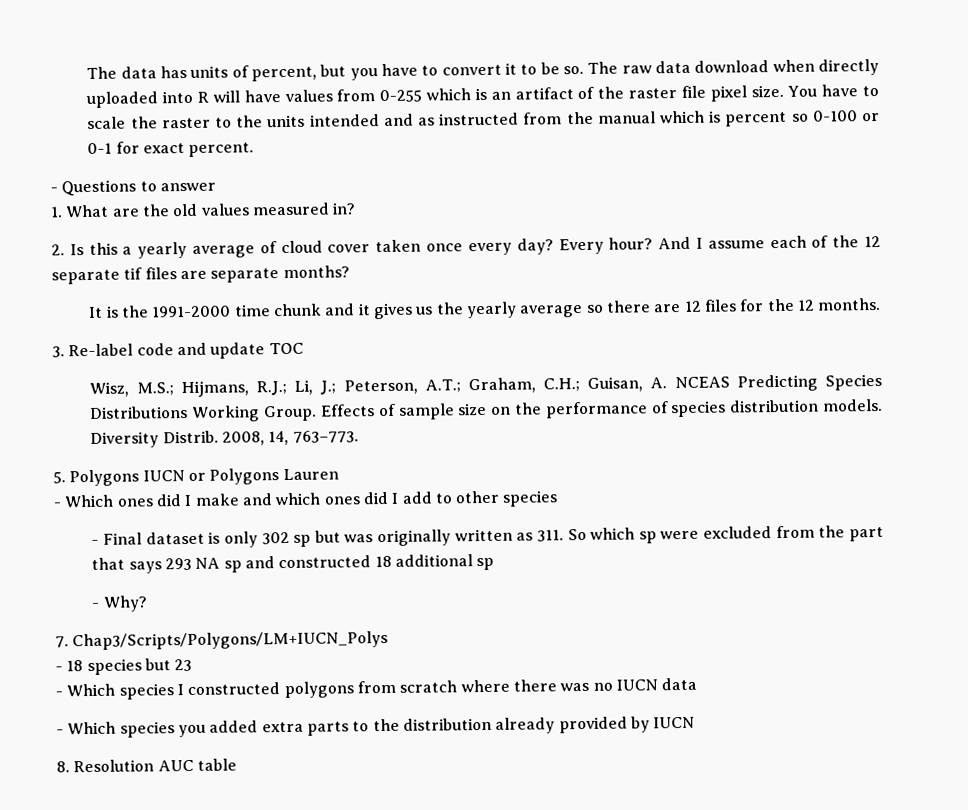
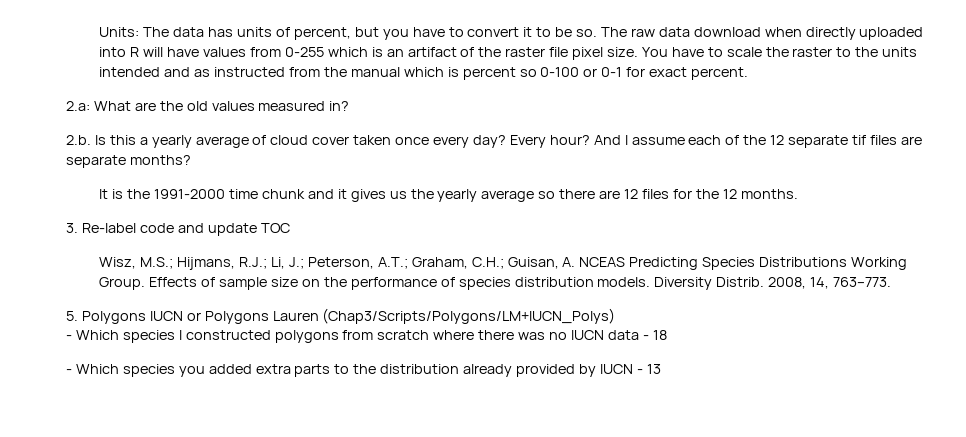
- The data has units of percent, but you have to convert it to be so.
+ Units: The data has units of percent, but you have to convert it to be so.
- - Questions to answer
- 1. What are the old values measured in?
+ 2.a: What are the old values measured in?
- 2. Is this a yearly average of cloud cover taken once every day?
+ 2.b. Is this a yearly average of cloud cover taken once every day?
- 5. Polygons IUCN or Polygons Lauren
- - Which ones did I make and which ones did I add to other species
- - Final dataset is only 302 sp but was originally written as 311. So which sp were excluded from the part that says 293 NA sp and constructed 18 additional sp
- - Why?
- 7. Chap3/Scripts/Polygons/LM+IUCN_Polys
- - 18 species but 23
+ 5. Polygons IUCN or Polygons Lauren (Chap3/Scripts/Polygons/LM+IUCN_Polys)
- - Which species I constructed polygons from scratch where there was no IUCN data
+ - Which species I constructed polygons from scratch where there was no IUCN data - 18
- - Which species you added extra parts to the distribution already provided by IUCN
- 8. Resolution AUC table
+ - Which species you added extra parts to the distribution already provided by IUCN - 13

